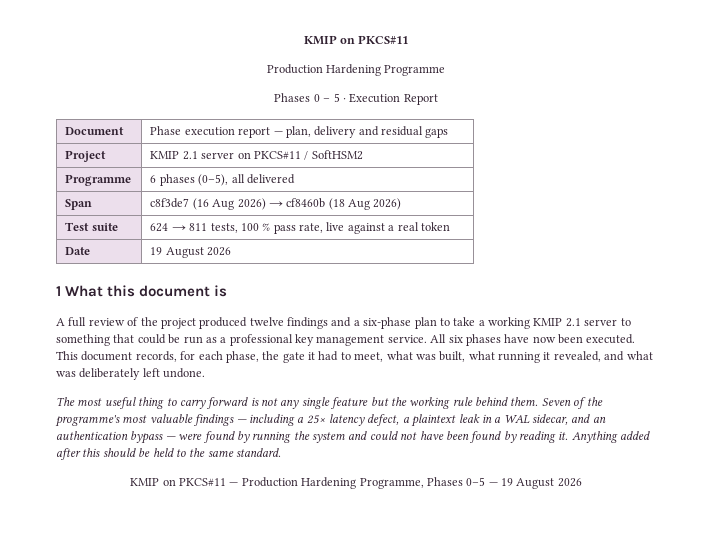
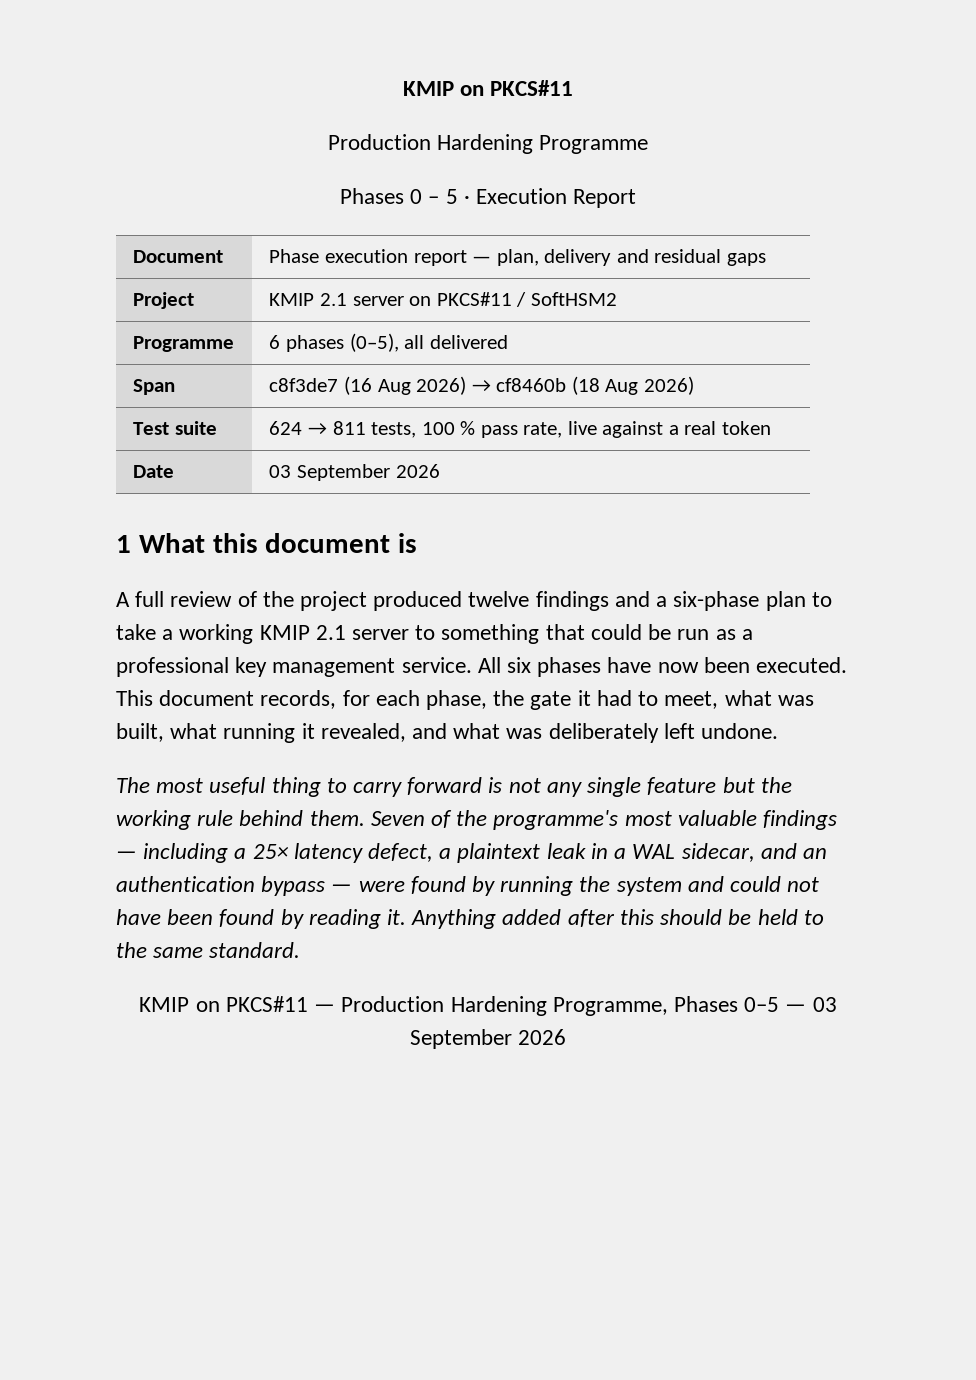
- Date | 19 August 2026
+ Date | 03 September 2026
- KMIP on PKCS#11 — Production Hardening Programme, Phases 0–5 — 19 August 2026
+ KMIP on PKCS#11 — Production Hardening Programme, Phases 0–5 — 03 September 2026

